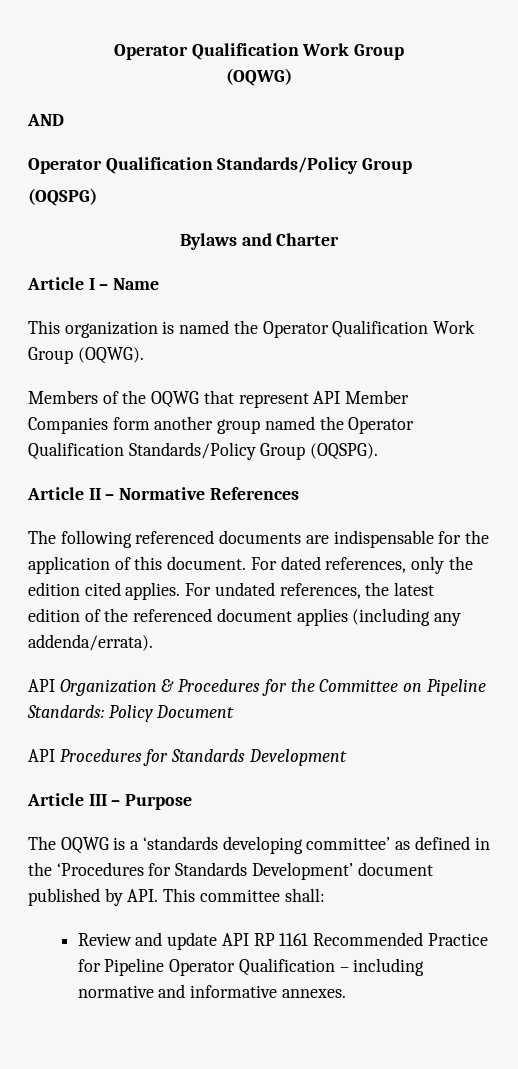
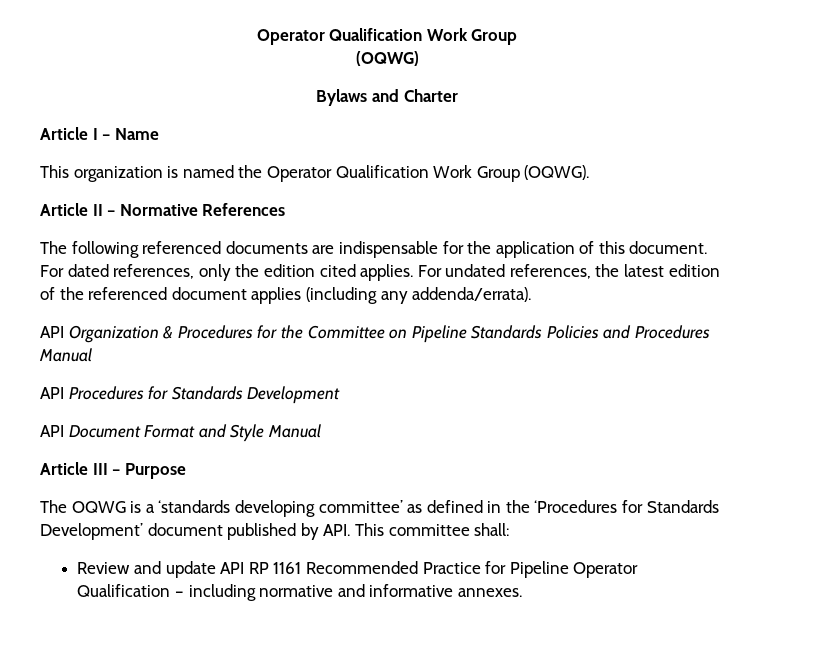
- AND
- Operator Qualification Standards/Policy Group
- (OQSPG)
- Members of the OQWG that represent API Member Companies form another group named the Operator Qualification Standards/Policy Group (OQSPG).
- API Organization & Procedures for the Committee on Pipeline Standards: Policy Document
+ API Organization & Procedures for the Committee on Pipeline Standards Policies and Procedures Manual
+ API Document Format and Style Manual

